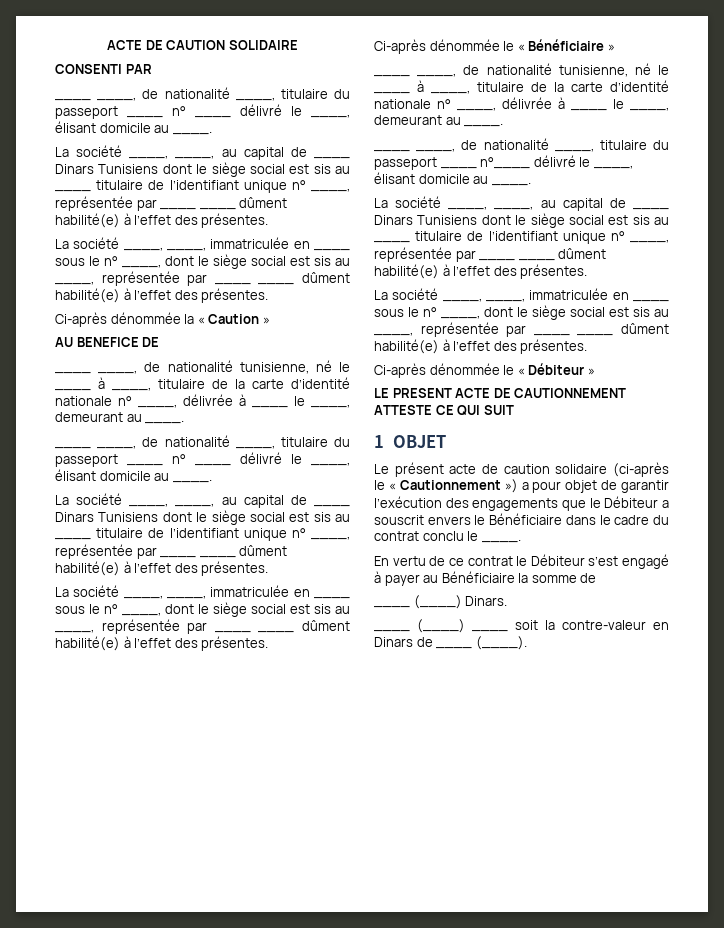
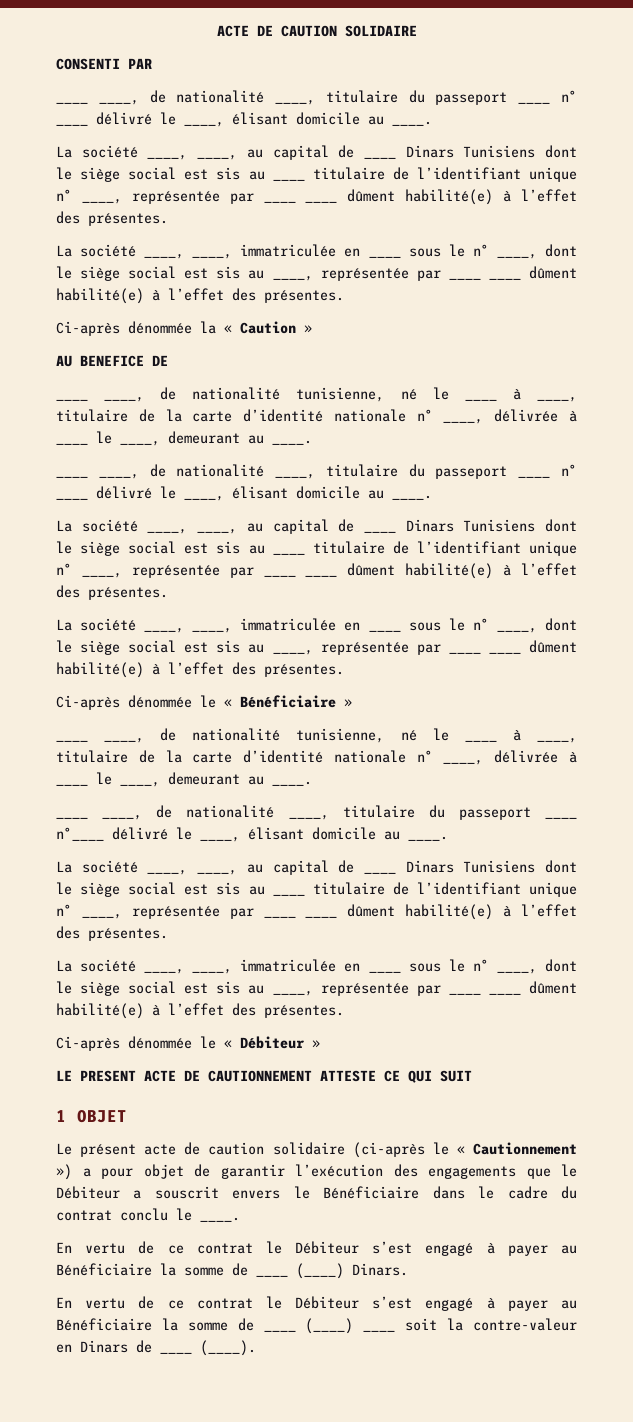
- En vertu de ce contrat le Débiteur s’est engagé à payer au Bénéficiaire la somme de
- ____ (____) Dinars.
+ En vertu de ce contrat le Débiteur s’est engagé à payer au Bénéficiaire la somme de ____ (____) Dinars.
- ____ (____) ____ soit la contre-valeur en Dinars de ____ (____).
+ En vertu de ce contrat le Débiteur s’est engagé à payer au Bénéficiaire la somme de ____ (____) ____ soit la contre-valeur en Dinars de ____ (____).

